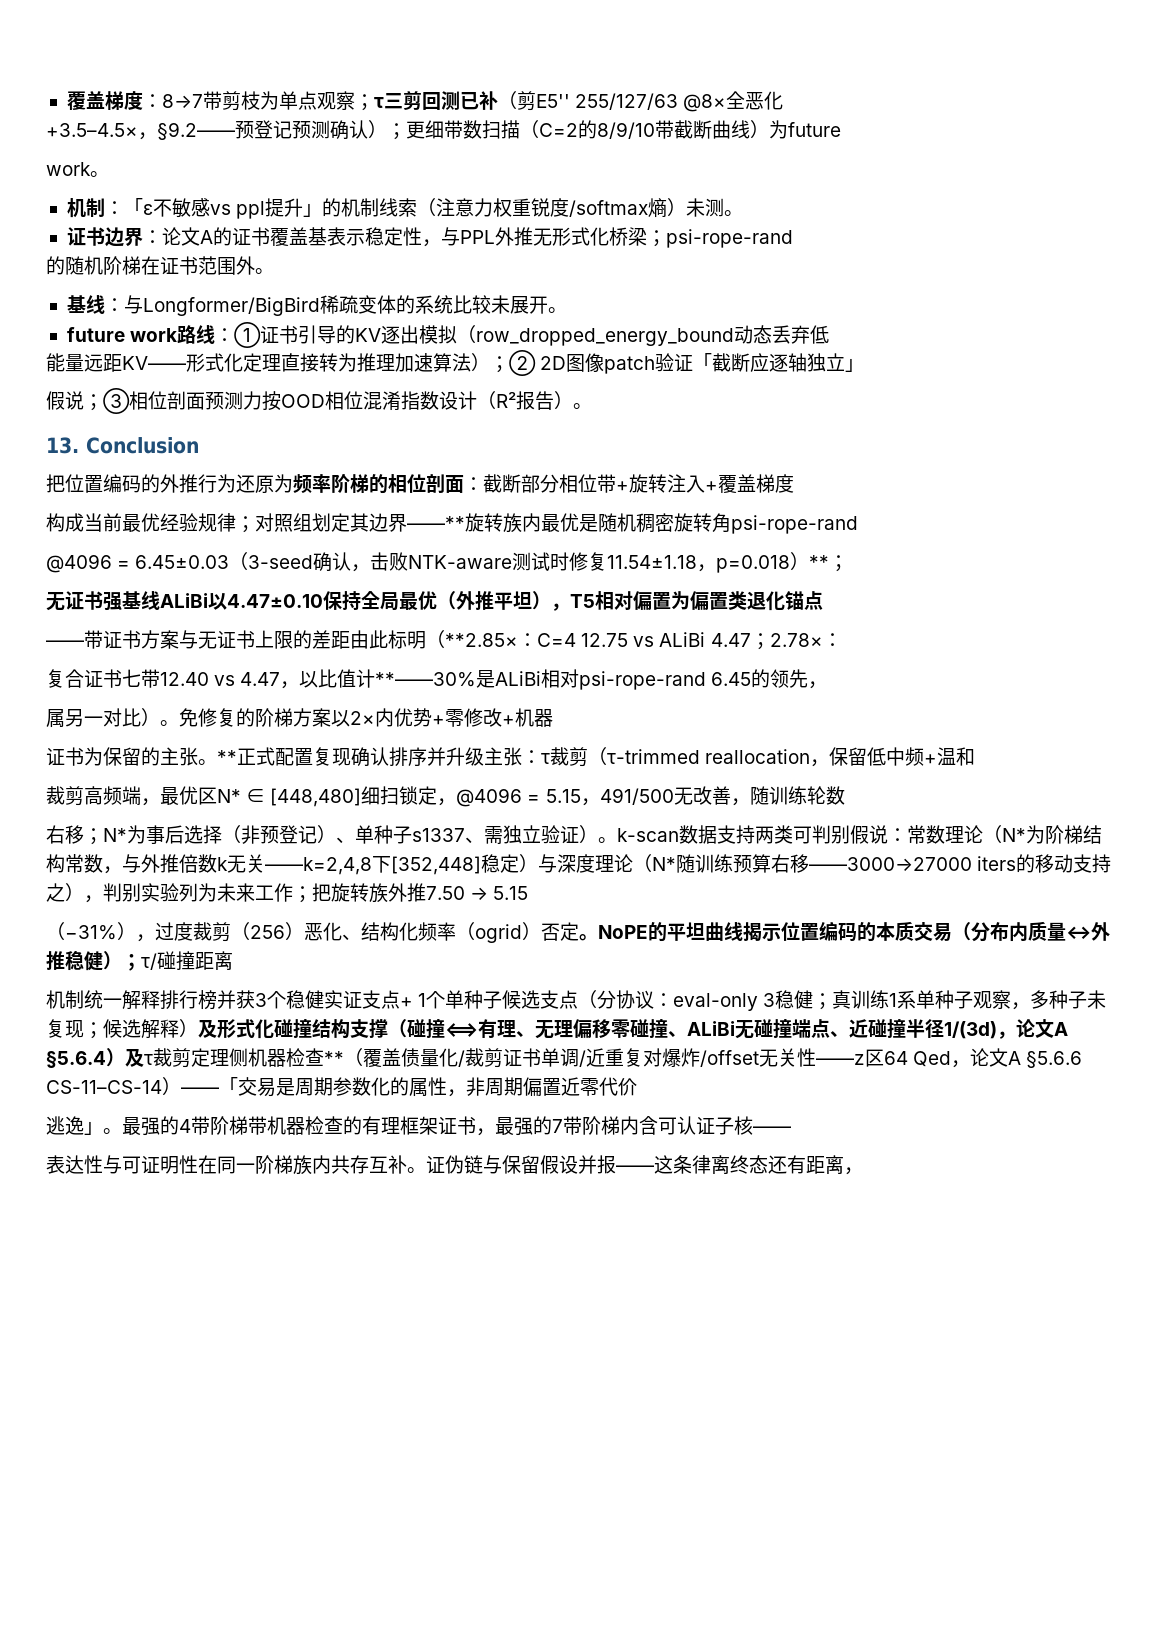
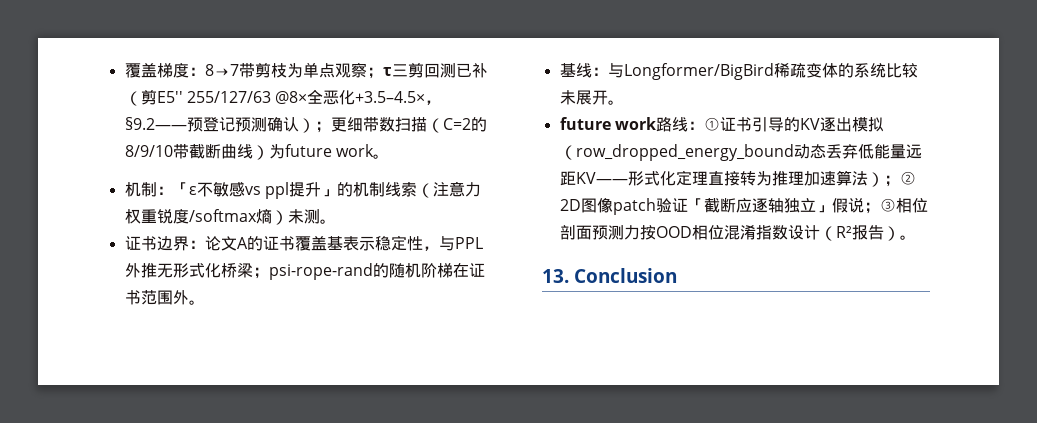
- 覆盖梯度：8→7带剪枝为单点观察；τ三剪回测已补（剪E5'' 255/127/63 @8×全恶化
- +3.5–4.5×，§9.2——预登记预测确认）；更细带数扫描（C=2的8/9/10带截断曲线）为future
- work。
+ 覆盖梯度：8→7带剪枝为单点观察；τ三剪回测已补（剪E5'' 255/127/63 @8×全恶化+3.5–4.5×，§9.2——预登记预测确认）；更细带数扫描（C=2的8/9/10带截断曲线）为future work。
- 证书边界：论文A的证书覆盖基表示稳定性，与PPL外推无形式化桥梁；psi-rope-rand
- 的随机阶梯在证书范围外。
+ 证书边界：论文A的证书覆盖基表示稳定性，与PPL外推无形式化桥梁；psi-rope-rand的随机阶梯在证书范围外。
- future work路线：①证书引导的KV逐出模拟（row_dropped_energy_bound动态丢弃低
- 能量远距KV——形式化定理直接转为推理加速算法）；② 2D图像patch验证「截断应逐轴独立」
- 假说；③相位剖面预测力按OOD相位混淆指数设计（R²报告）。
+ future work路线：①证书引导的KV逐出模拟（row_dropped_energy_bound动态丢弃低能量远距KV——形式化定理直接转为推理加速算法）；② 2D图像patch验证「截断应逐轴独立」假说；③相位剖面预测力按OOD相位混淆指数设计（R²报告）。
- 把位置编码的外推行为还原为频率阶梯的相位剖面：截断部分相位带+旋转注入+覆盖梯度
- 构成当前最优经验规律；对照组划定其边界——**旋转族内最优是随机稠密旋转角psi-rope-rand
- @4096 = 6.45±0.03（3-seed确认，击败NTK-aware测试时修复11.54±1.18，p=0.018）**；
- 无证书强基线ALiBi以4.47±0.10保持全局最优（外推平坦），T5相对偏置为偏置类退化锚点
- ——带证书方案与无证书上限的差距由此标明（**2.85×：C=4 12.75 vs ALiBi 4.47；2.78×：
- 复合证书七带12.40 vs 4.47，以比值计**——30%是ALiBi相对psi-rope-rand 6.45的领先，
- 属另一对比）。免修复的阶梯方案以2×内优势+零修改+机器
- 证书为保留的主张。**正式配置复现确认排序并升级主张：τ裁剪（τ-trimmed reallocation，保留低中频+温和
- 裁剪高频端，最优区N* ∈ [448,480]细扫锁定，@4096 = 5.15，491/500无改善，随训练轮数
- 右移；N*为事后选择（非预登记）、单种子s1337、需独立验证）。k-scan数据支持两类可判别假说：常数理论（N*为阶梯结构常数，与外推倍数k无关——k=2,4,8下[352,448]稳定）与深度理论（N*随训练预算右移——3000→27000 iters的移动支持之），判别实验列为未来工作；把旋转族外推7.50 → 5.15
- （−31%），过度裁剪（256）恶化、结构化频率（ogrid）否定。NoPE的平坦曲线揭示位置编码的本质交易（分布内质量↔外推稳健）；τ/碰撞距离
- 机制统一解释排行榜并获3个稳健实证支点+ 1个单种子候选支点（分协议：eval-only 3稳健；真训练1系单种子观察，多种子未复现；候选解释）及形式化碰撞结构支撑（碰撞⟺有理、无理偏移零碰撞、ALiBi无碰撞端点、近碰撞半径1/(3d)，论文A §5.6.4）及τ裁剪定理侧机器检查**（覆盖债量化/裁剪证书单调/近重复对爆炸/offset无关性——z区64 Qed，论文A §5.6.6 CS-11–CS-14）——「交易是周期参数化的属性，非周期偏置近零代价
- 逃逸」。最强的4带阶梯带机器检查的有理框架证书，最强的7带阶梯内含可认证子核——
- 表达性与可证明性在同一阶梯族内共存互补。证伪链与保留假设并报——这条律离终态还有距离，

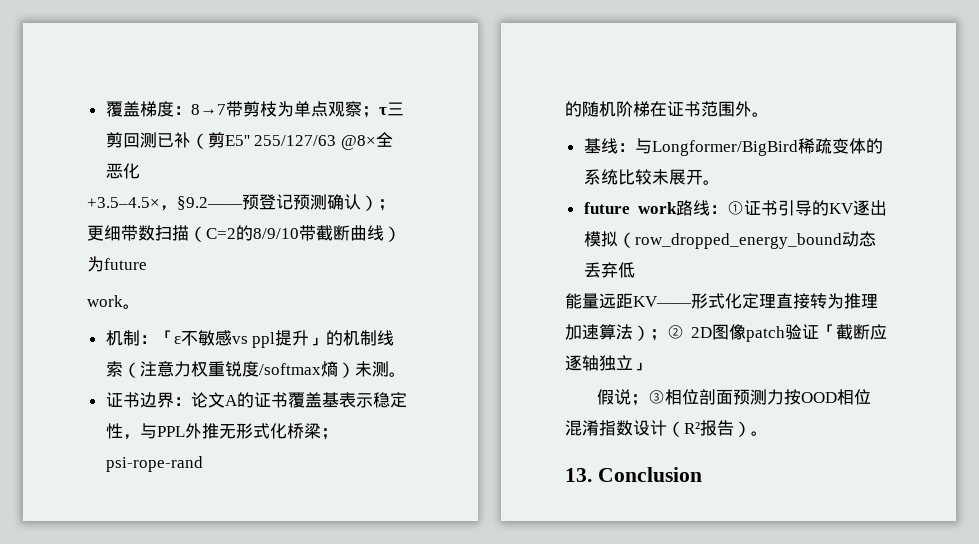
- 覆盖梯度：8→7带剪枝为单点观察；τ三剪回测已补（剪E5'' 255/127/63 @8×全恶化+3.5–4.5×，§9.2——预登记预测确认）；更细带数扫描（C=2的8/9/10带截断曲线）为future work。
+ 覆盖梯度：8→7带剪枝为单点观察；τ三剪回测已补（剪E5'' 255/127/63 @8×全恶化
+ +3.5–4.5×，§9.2——预登记预测确认）；更细带数扫描（C=2的8/9/10带截断曲线）为future
+ work。
- 证书边界：论文A的证书覆盖基表示稳定性，与PPL外推无形式化桥梁；psi-rope-rand的随机阶梯在证书范围外。
+ 证书边界：论文A的证书覆盖基表示稳定性，与PPL外推无形式化桥梁；psi-rope-rand
+ 的随机阶梯在证书范围外。
- future work路线：①证书引导的KV逐出模拟（row_dropped_energy_bound动态丢弃低能量远距KV——形式化定理直接转为推理加速算法）；② 2D图像patch验证「截断应逐轴独立」假说；③相位剖面预测力按OOD相位混淆指数设计（R²报告）。
+ future work路线：①证书引导的KV逐出模拟（row_dropped_energy_bound动态丢弃低
+ 能量远距KV——形式化定理直接转为推理加速算法）；② 2D图像patch验证「截断应逐轴独立」
+ 假说；③相位剖面预测力按OOD相位混淆指数设计（R²报告）。

